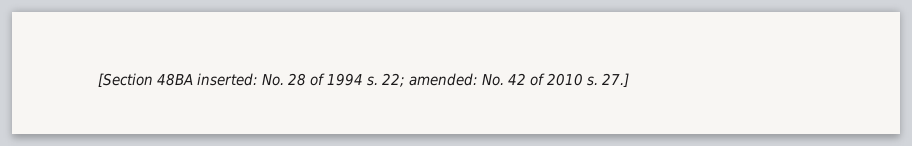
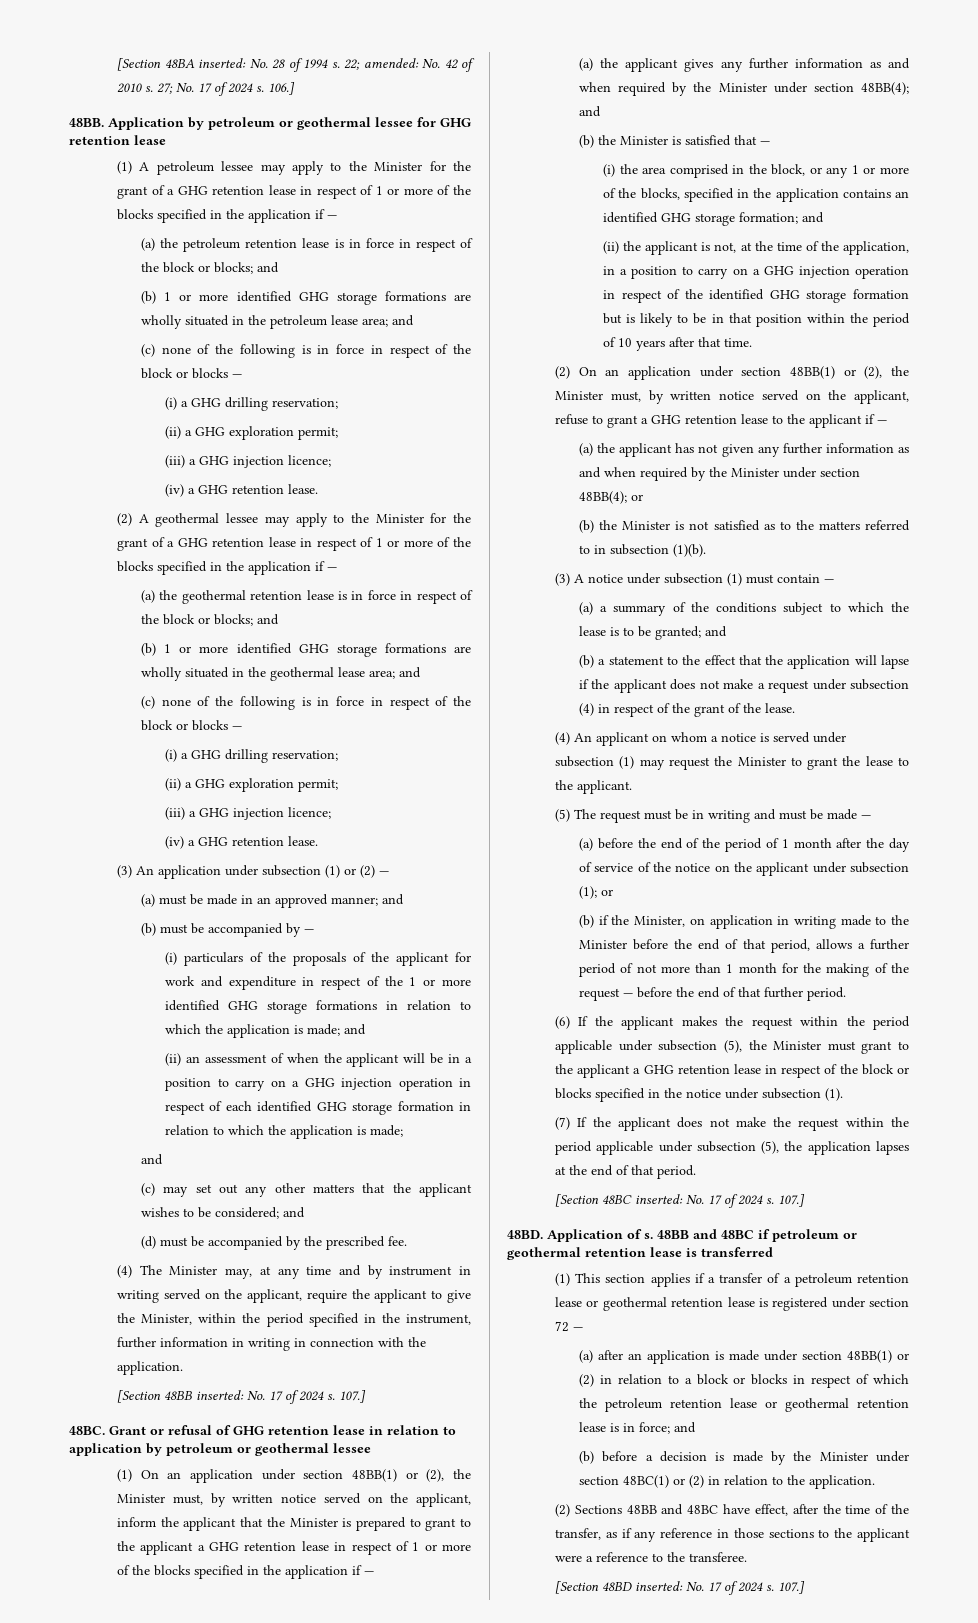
- 27.]
+ 27; No. 17 of 2024 s. 106.]
+ 48BB. Application by petroleum or geothermal lessee for GHG retention lease
+ (1) A petroleum lessee may apply to the Minister for the grant of a GHG retention lease in respect of 1 or more of the blocks specified in the application if —
+ (a) the petroleum retention lease is in force in respect of the block or blocks; and
+ (b) 1 or more identified GHG storage formations are wholly situated in the petroleum lease area; and
+ (c) none of the following is in force in respect of the block or blocks —
+ (i) a GHG drilling reservation;
+ (ii) a GHG exploration permit;
+ (iii) a GHG injection licence;
+ (iv) a GHG retention lease.
+ (2) A geothermal lessee may apply to the Minister for the grant of a GHG retention lease in respect of 1 or more of the blocks specified in the application if —
+ (a) the geothermal retention lease is in force in respect of the block or blocks; and
+ (b) 1 or more identified GHG storage formations are wholly situated in the geothermal lease area; and
+ (c) none of the following is in force in respect of the block or blocks —
+ (i) a GHG drilling reservation;
+ (ii) a GHG exploration permit;
+ (iii) a GHG injection licence;
+ (iv) a GHG retention lease.
+ (3) An application under subsection (1) or (2) —
+ (a) must be made in an approved manner; and
+ (b) must be accompanied by —
+ (i) particulars of the proposals of the applicant for work and expenditure in respect of the 1 or more identified GHG storage formations in relation to which the application is made; and
+ (ii) an assessment of when the applicant will be in a position to carry on a GHG injection operation in respect of each identified GHG storage formation in relation to which the application is made;
+ and
+ (c) may set out any other matters that the applicant wishes to be considered; and
+ (d) must be accompanied by the prescribed fee.
+ (4) The Minister may, at any time and by instrument in writing served on the applicant, require the applicant to give the Minister, within the period specified in the instrument, further information in writing in connection with the application.
+ [Section 48BB inserted: No. 17 of 2024 s. 107.]
+ 48BC. Grant or refusal of GHG retention lease in relation to application by petroleum or geothermal lessee
+ (1) On an application under section 48BB(1) or (2), the Minister must, by written notice served on the applicant, inform the applicant that the Minister is prepared to grant to the applicant a GHG retention lease in respect of 1 or more of the blocks specified in the application if —
+ (a) the applicant gives any further information as and when required by the Minister under section 48BB(4); and
+ (b) the Minister is satisfied that —
+ (i) the area comprised in the block, or any 1 or more of the blocks, specified in the application contains an identified GHG storage formation; and
+ (ii) the applicant is not, at the time of the application, in a position to carry on a GHG injection operation in respect of the identified GHG storage formation but is likely to be in that position within the period of 10 years after that time.
+ (2) On an application under section 48BB(1) or (2), the Minister must, by written notice served on the applicant, refuse to grant a GHG retention lease to the applicant if —
+ (a) the applicant has not given any further information as and when required by the Minister under section 48BB(4); or
+ (b) the Minister is not satisfied as to the matters referred to in subsection (1)(b).
+ (3) A notice under subsection (1) must contain —
+ (a) a summary of the conditions subject to which the lease is to be granted; and
+ (b) a statement to the effect that the application will lapse if the applicant does not make a request under subsection (4) in respect of the grant of the lease.
+ (4) An applicant on whom a notice is served under subsection (1) may request the Minister to grant the lease to the applicant.
+ (5) The request must be in writing and must be made —
+ (a) before the end of the period of 1 month after the day of service of the notice on the applicant under subsection (1); or
+ (b) if the Minister, on application in writing made to the Minister before the end of that period, allows a further period of not more than 1 month for the making of the request — before the end of that further period.
+ (6) If the applicant makes the request within the period applicable under subsection (5), the Minister must grant to the applicant a GHG retention lease in respect of the block or blocks specified in the notice under subsection (1).
+ (7) If the applicant does not make the request within the period applicable under subsection (5), the application lapses at the end of that period.
+ [Section 48BC inserted: No. 17 of 2024 s. 107.]
+ 48BD. Application of s. 48BB and 48BC if petroleum or geothermal retention lease is transferred
+ (1) This section applies if a transfer of a petroleum retention lease or geothermal retention lease is registered under section 72 —
+ (a) after an application is made under section 48BB(1) or (2) in relation to a block or blocks in respect of which the petroleum retention lease or geothermal retention lease is in force; and
+ (b) before a decision is made by the Minister under section 48BC(1) or (2) in relation to the application.
+ (2) Sections 48BB and 48BC have effect, after the time of the transfer, as if any reference in those sections to the applicant were a reference to the transferee.
+ [Section 48BD inserted: No. 17 of 2024 s. 107.]

